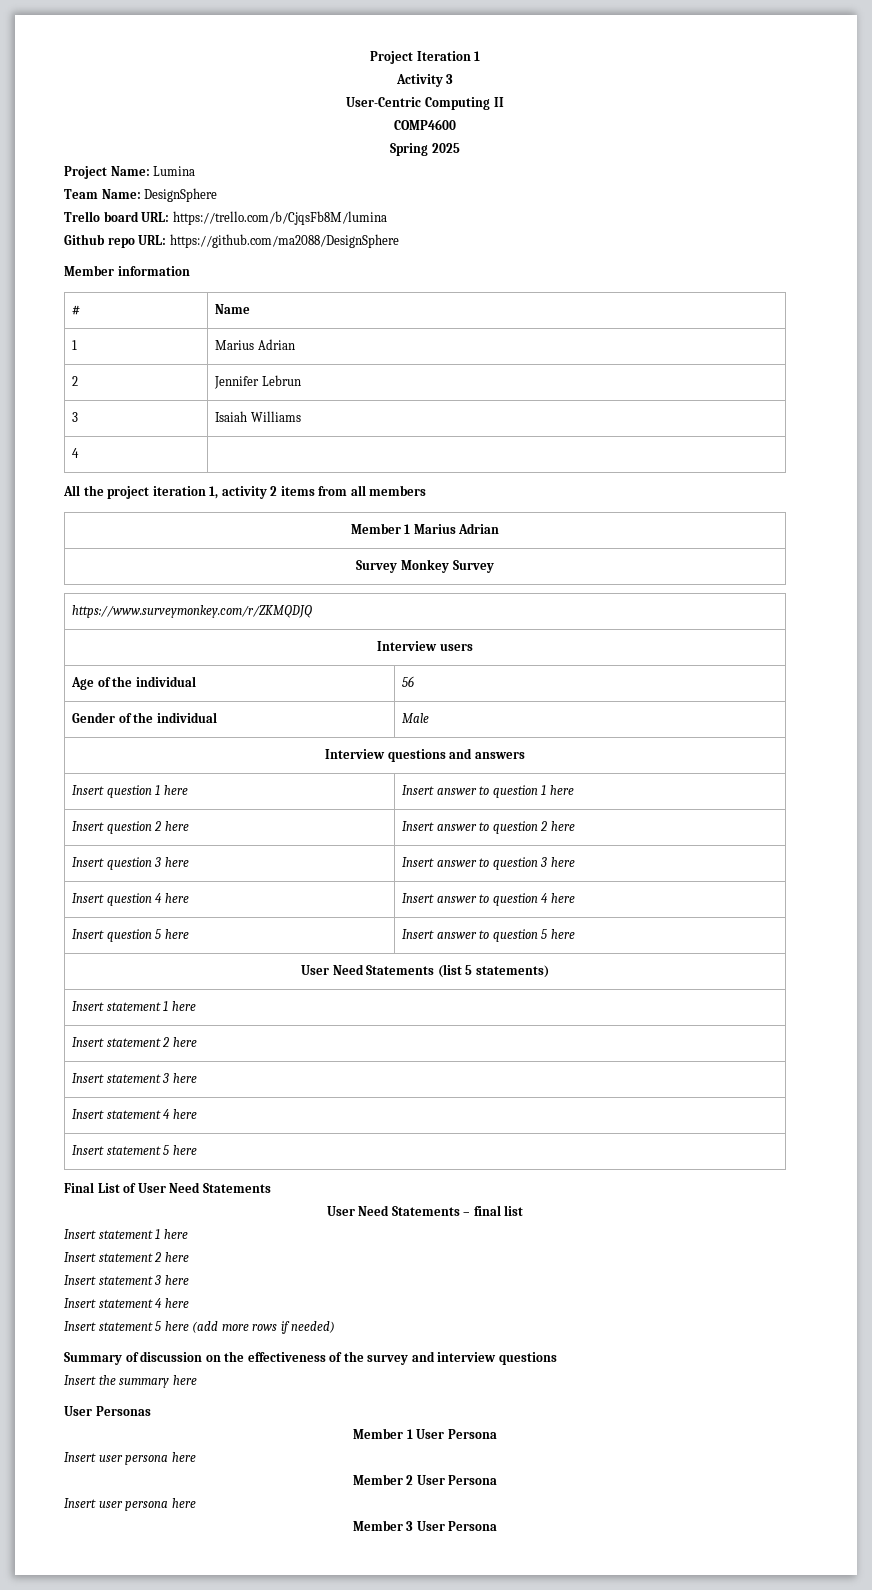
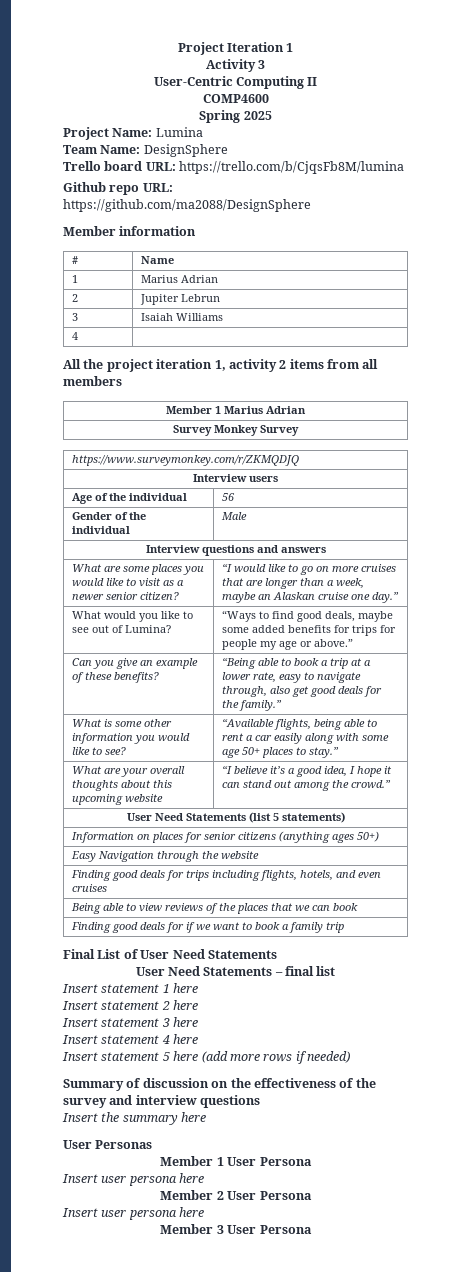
- 2 | Jennifer Lebrun
+ 2 | Jupiter Lebrun
- Insert question 1 here | Insert answer to question 1 here
- Insert question 2 here | Insert answer to question 2 here
- Insert question 3 here | Insert answer to question 3 here
- Insert question 4 here | Insert answer to question 4 here
- Insert question 5 here | Insert answer to question 5 here
+ What are some places you would like to visit as a newer senior citizen? | “I would like to go on more cruises that are longer than a week, maybe an Alaskan cruise one day.”
+ What would you like to see out of Lumina? | “Ways to find good deals, maybe some added benefits for trips for people my age or above.”
+ Can you give an example of these benefits? | “Being able to book a trip at a lower rate, easy to navigate through, also get good deals for the family.”
+ What is some other information you would like to see? | “Available flights, being able to rent a car easily along with some age 50+ places to stay.”
+ What are your overall thoughts about this upcoming website | “I believe it’s a good idea, I hope it can stand out among the crowd.”
  User Need Statements (list 5 statements)
- Insert statement 1 here
- Insert statement 2 here
- Insert statement 3 here
- Insert statement 4 here
- Insert statement 5 here
+ Information on places for senior citizens (anything ages 50+)
+ Easy Navigation through the website
+ Finding good deals for trips including flights, hotels, and even cruises
+ Being able to view reviews of the places that we can book
+ Finding good deals for if we want to book a family trip

